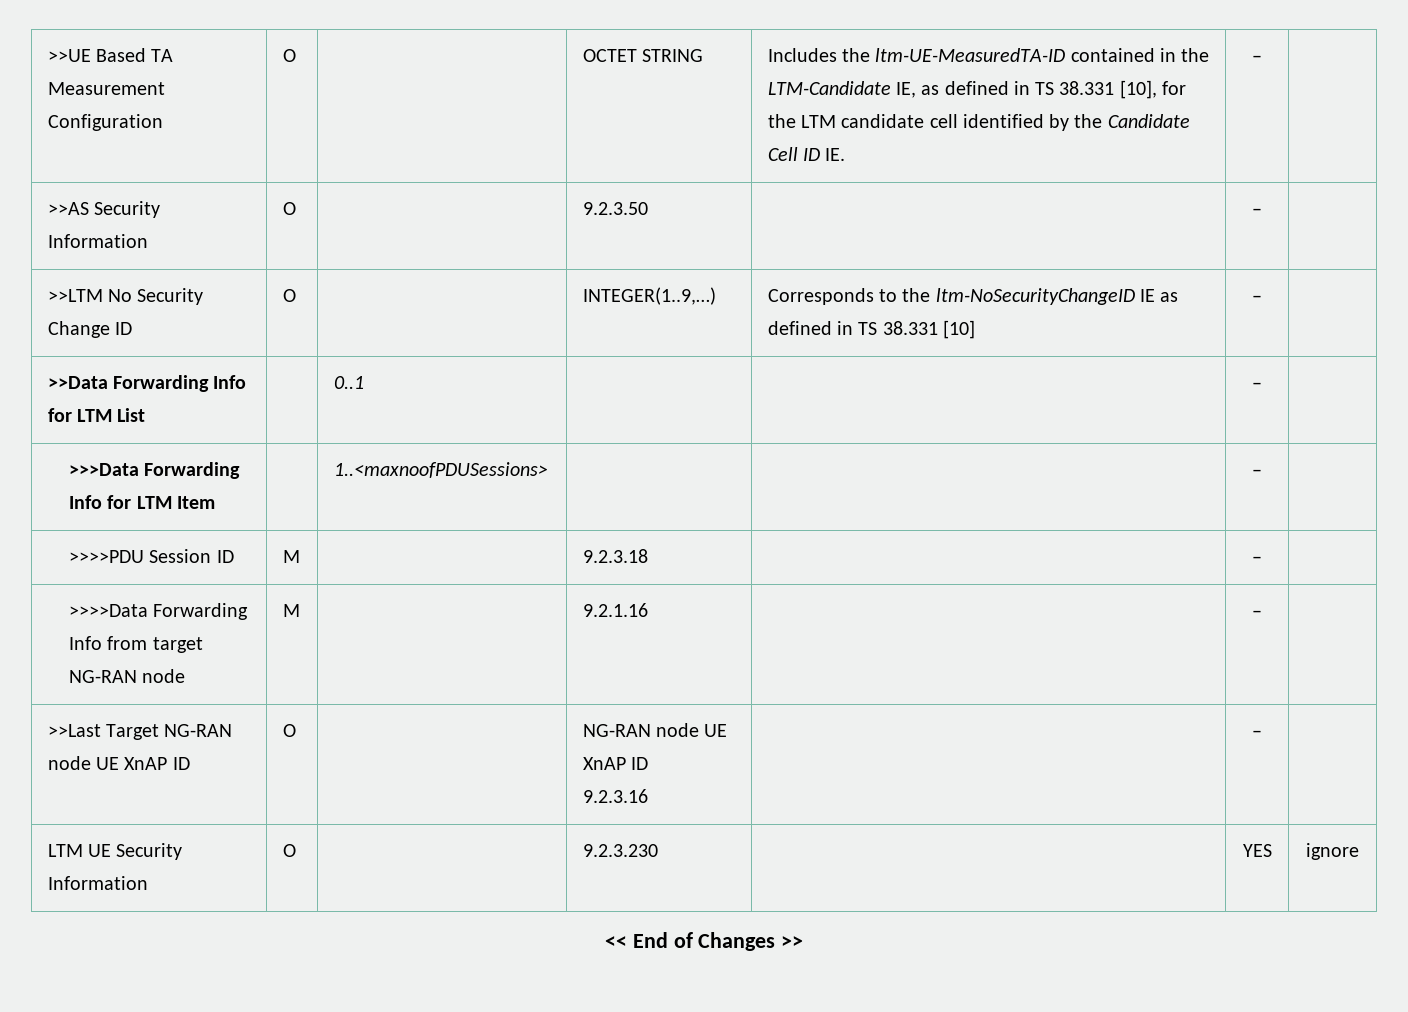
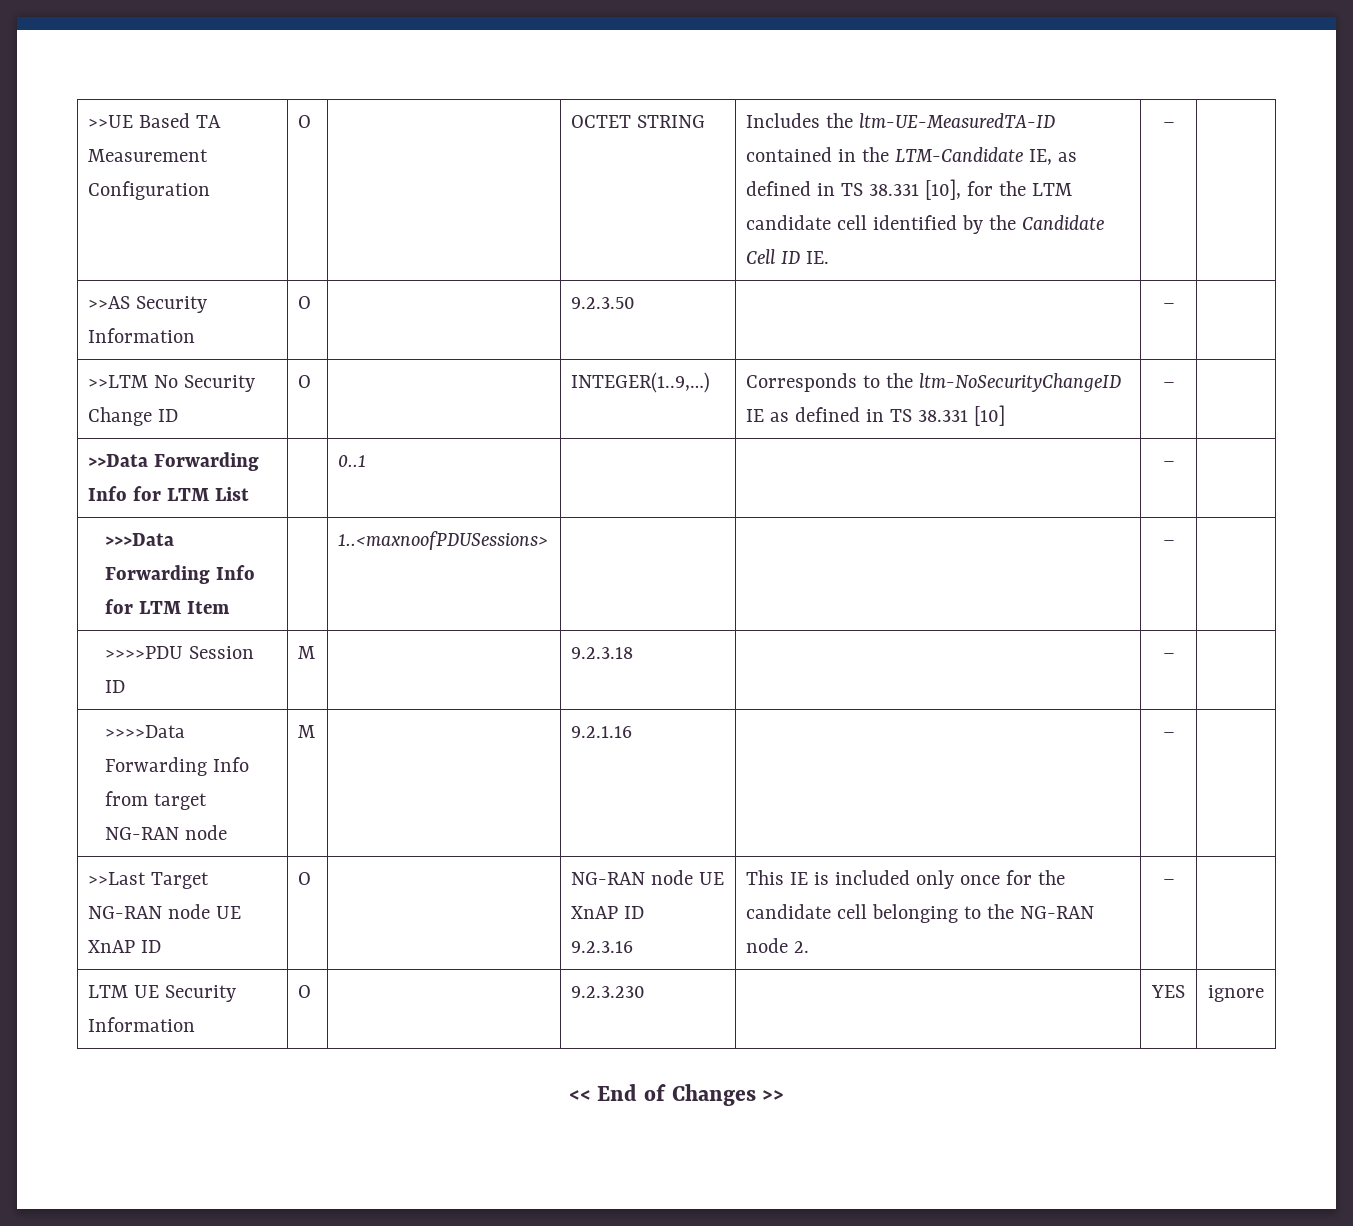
  >>Last Target NG-RAN node UE XnAP ID | O | | NG-RAN node UE XnAP ID
- 9.2.3.16 | | – |
+ 9.2.3.16 | This IE is included only once for the candidate cell belonging to the NG-RAN node 2. | – |

